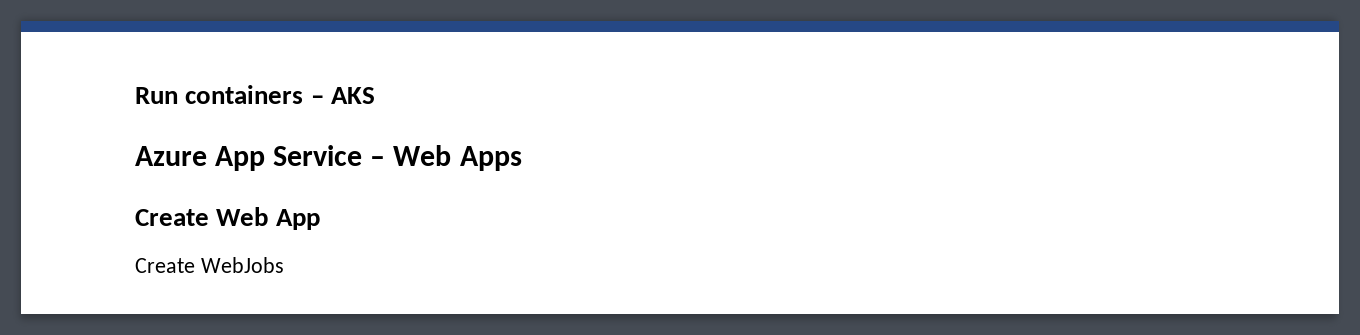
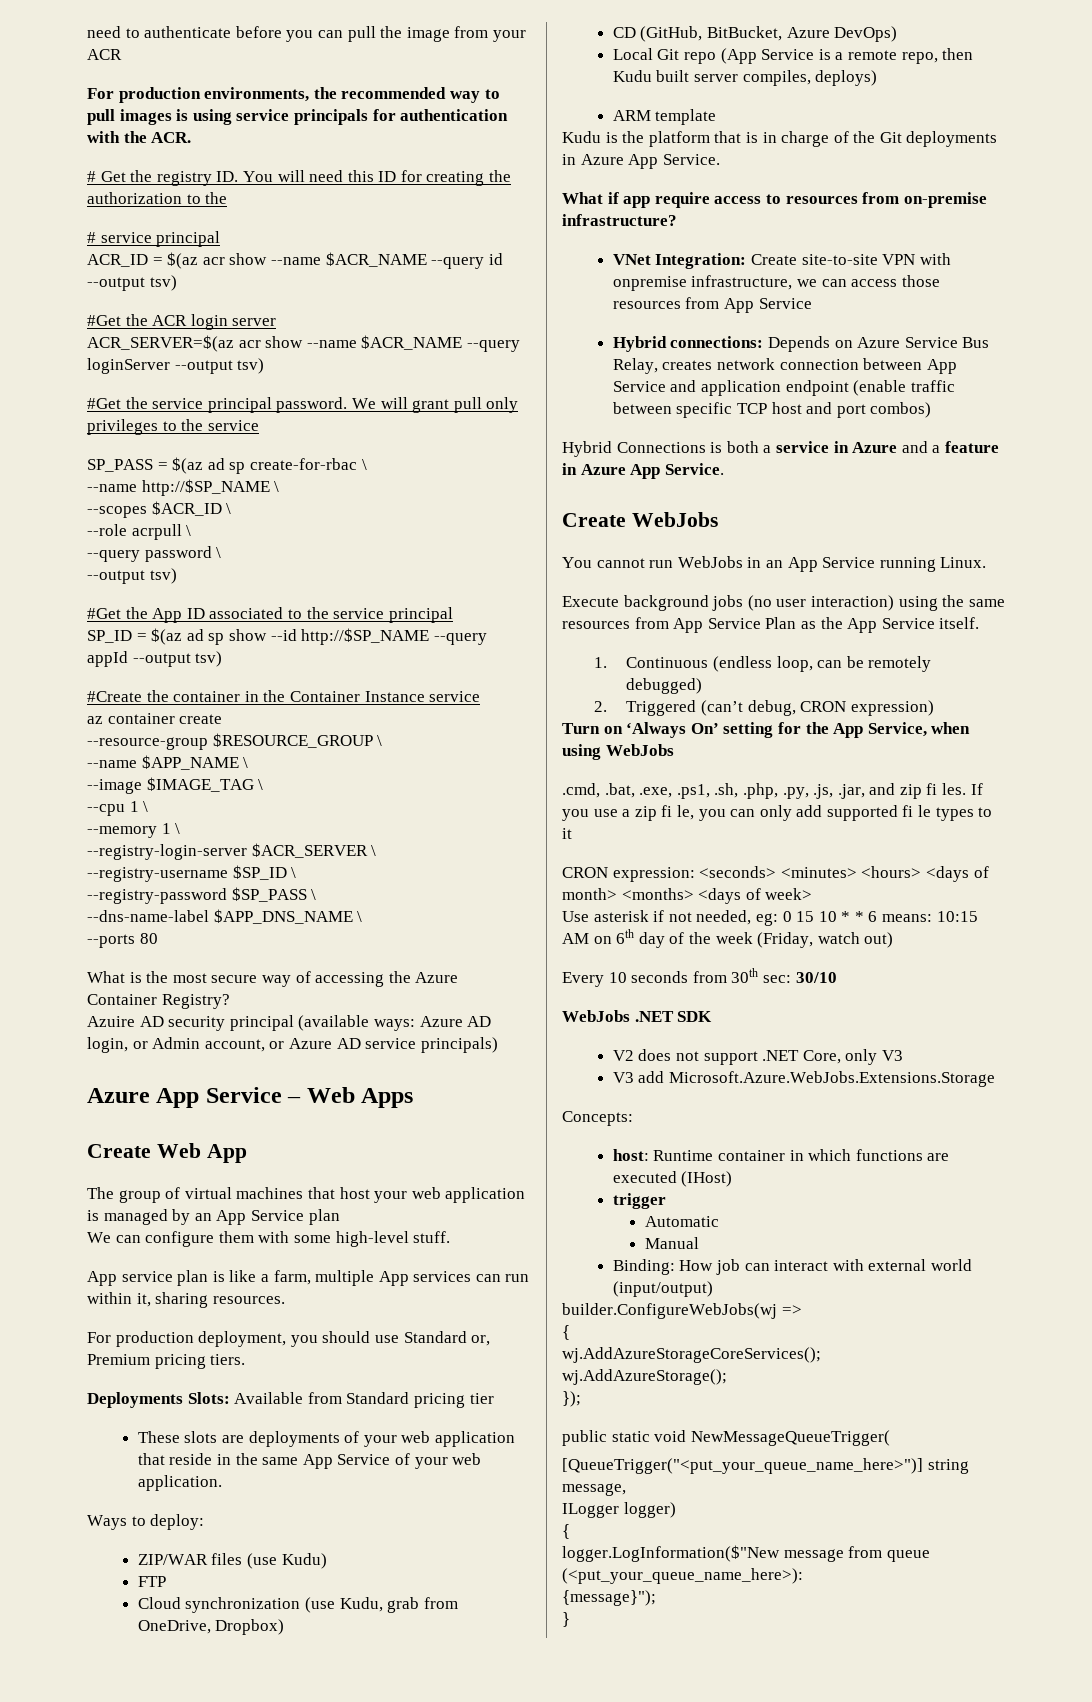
- Run containers – AKS
+ need to authenticate before you can pull the image from your ACR
+ For production environments, the recommended way to pull images is using service principals for authentication with the ACR.
+ # Get the registry ID. You will need this ID for creating the authorization to the
+ # service principal
+ ACR_ID = $(az acr show --name $ACR_NAME --query id --output tsv)
+ #Get the ACR login server
+ ACR_SERVER=$(az acr show --name $ACR_NAME --query loginServer --output tsv)
+ #Get the service principal password. We will grant pull only privileges to the service
+ SP_PASS = $(az ad sp create-for-rbac \
+ --name http://$SP_NAME \
+ --scopes $ACR_ID \
+ --role acrpull \
+ --query password \
+ --output tsv)
+ #Get the App ID associated to the service principal
+ SP_ID = $(az ad sp show --id http://$SP_NAME --query appId --output tsv)
+ #Create the container in the Container Instance service
+ az container create
+ --resource-group $RESOURCE_GROUP \
+ --name $APP_NAME \
+ --image $IMAGE_TAG \
+ --cpu 1 \
+ --memory 1 \
+ --registry-login-server $ACR_SERVER \
+ --registry-username $SP_ID \
+ --registry-password $SP_PASS \
+ --dns-name-label $APP_DNS_NAME \
+ --ports 80
+ What is the most secure way of accessing the Azure Container Registry?
+ Azuire AD security principal (available ways: Azure AD login, or Admin account, or Azure AD service principals)
+ The group of virtual machines that host your web application is managed by an App Service plan
+ We can configure them with some high-level stuff.
+ App service plan is like a farm, multiple App services can run within it, sharing resources.
+ For production deployment, you should use Standard or, Premium pricing tiers.
+ Deployments Slots: Available from Standard pricing tier
+ These slots are deployments of your web application that reside in the same App Service of your web application.
+ Ways to deploy:
+ ZIP/WAR files (use Kudu)
+ FTP
+ Cloud synchronization (use Kudu, grab from OneDrive, Dropbox)
+ CD (GitHub, BitBucket, Azure DevOps)
+ Local Git repo (App Service is a remote repo, then Kudu built server compiles, deploys)
+ ARM template
+ Kudu is the platform that is in charge of the Git deployments in Azure App Service.
+ What if app require access to resources from on-premise infrastructure?
+ VNet Integration: Create site-to-site VPN with onpremise infrastructure, we can access those resources from App Service
+ Hybrid connections: Depends on Azure Service Bus Relay, creates network connection between App Service and application endpoint (enable traffic between specific TCP host and port combos)
+ Hybrid Connections is both a service in Azure and a feature in Azure App Service.
  Create WebJobs
+ You cannot run WebJobs in an App Service running Linux.
+ Execute background jobs (no user interaction) using the same resources from App Service Plan as the App Service itself.
+ 1. Continuous (endless loop, can be remotely debugged)
+ 2. Triggered (can’t debug, CRON expression)
+ Turn on ‘Always On’ setting for the App Service, when using WebJobs
+ .cmd, .bat, .exe, .ps1, .sh, .php, .py, .js, .jar, and zip fi les. If you use a zip fi le, you can only add supported fi le types to it
+ CRON expression: <seconds> <minutes> <hours> <days of month> <months> <days of week>
+ Use asterisk if not needed, eg: 0 15 10 * * 6 means: 10:15 AM on 6th day of the week (Friday, watch out)
+ Every 10 seconds from 30th sec: 30/10
+ WebJobs .NET SDK
+ V2 does not support .NET Core, only V3
+ V3 add Microsoft.Azure.WebJobs.Extensions.Storage
+ Concepts:
+ host: Runtime container in which functions are executed (IHost)
+ trigger
+ Automatic
+ Manual
+ Binding: How job can interact with external world (input/output)
+ builder.ConfigureWebJobs(wj =>
+ {
+ wj.AddAzureStorageCoreServices();
+ wj.AddAzureStorage();
+ });
+ public static void NewMessageQueueTrigger(
+ [QueueTrigger("<put_your_queue_name_here>")] string message,
+ ILogger logger)
+ {
+ logger.LogInformation($"New message from queue (<put_your_queue_name_here>):
+ {message}");
+ }

